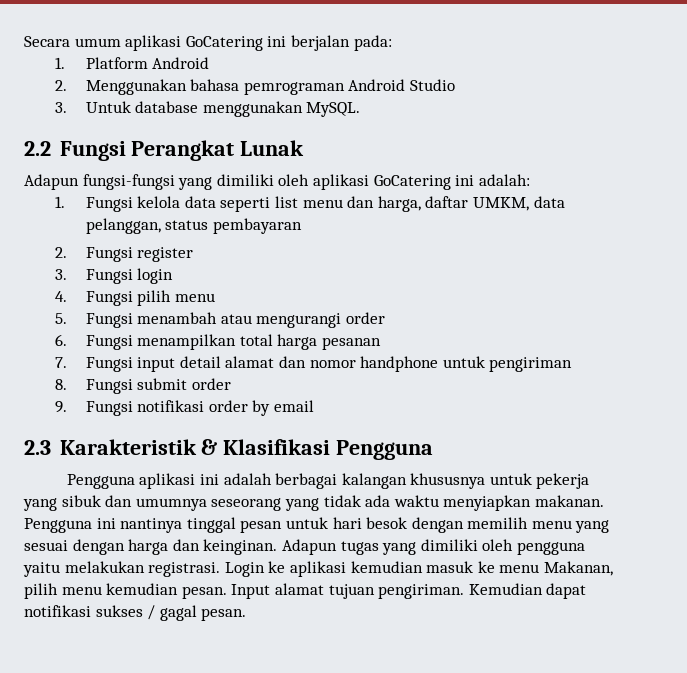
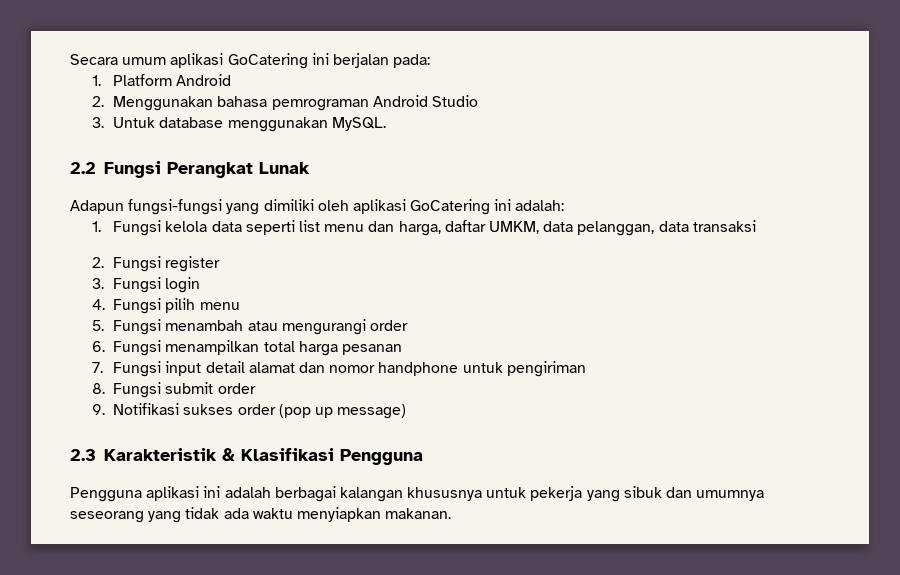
- 1. Fungsi kelola data seperti list menu dan harga, daftar UMKM, data pelanggan, status pembayaran
+ 1. Fungsi kelola data seperti list menu dan harga, daftar UMKM, data pelanggan, data transaksi
- 9. Fungsi notifikasi order by email
+ 9. Notifikasi sukses order (pop up message)
- Pengguna ini nantinya tinggal pesan untuk hari besok dengan memilih menu yang sesuai dengan harga dan keinginan. Adapun tugas yang dimiliki oleh pengguna yaitu melakukan registrasi. Login ke aplikasi kemudian masuk ke menu Makanan, pilih menu kemudian pesan. Input alamat tujuan pengiriman. Kemudian dapat notifikasi sukses / gagal pesan.

